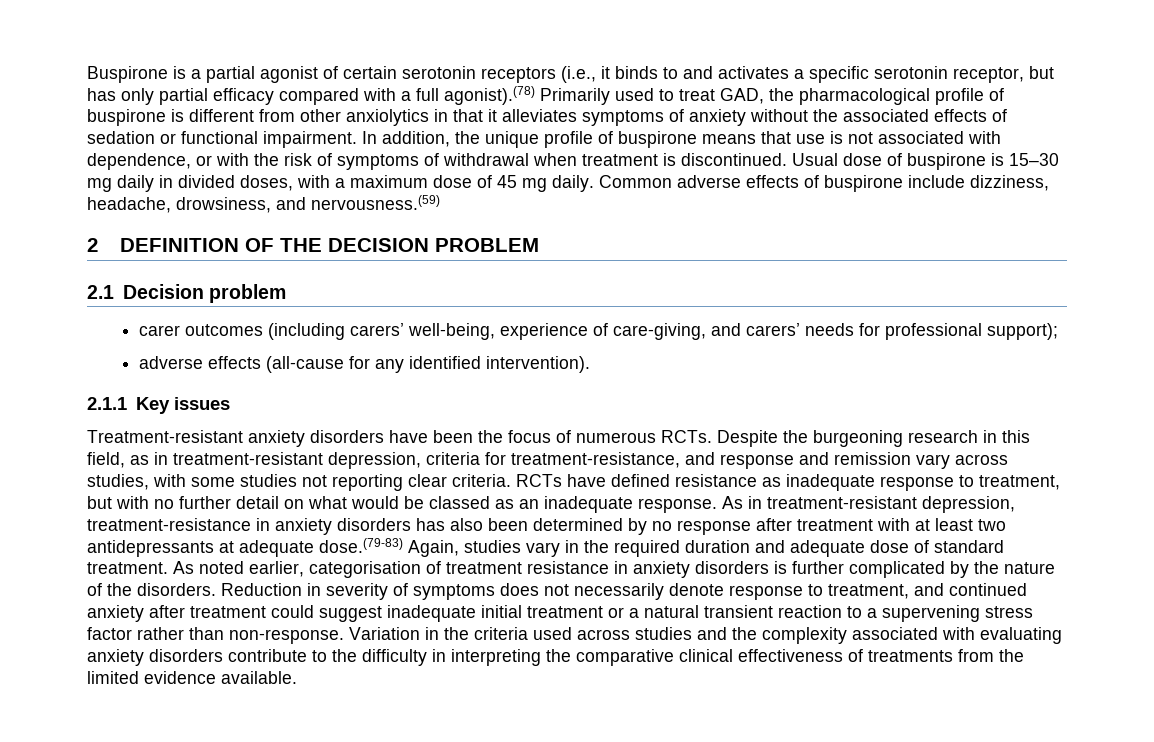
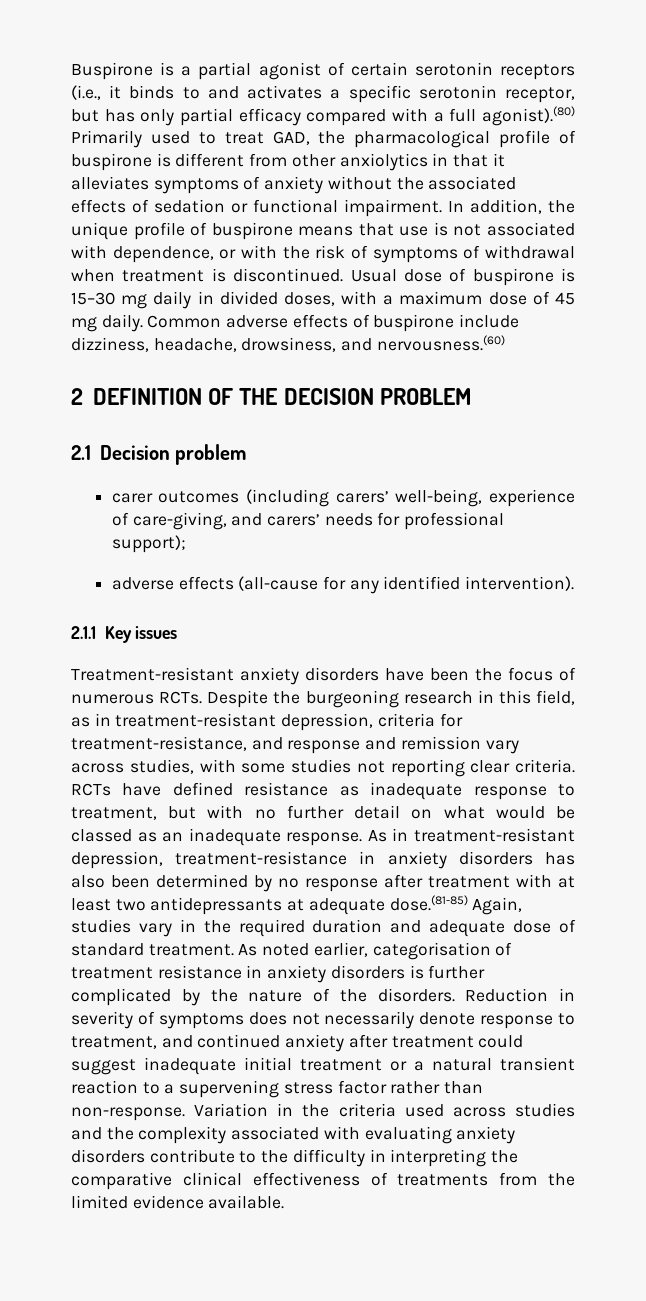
- Buspirone is a partial agonist of certain serotonin receptors (i.e., it binds to and activates a specific serotonin receptor, but has only partial efficacy compared with a full agonist).(78) Primarily used to treat GAD, the pharmacological profile of buspirone is different from other anxiolytics in that it alleviates symptoms of anxiety without the associated effects of sedation or functional impairment.
+ Buspirone is a partial agonist of certain serotonin receptors (i.e., it binds to and activates a specific serotonin receptor, but has only partial efficacy compared with a full agonist).(80) Primarily used to treat GAD, the pharmacological profile of buspirone is different from other anxiolytics in that it alleviates symptoms of anxiety without the associated effects of sedation or functional impairment.
- Common adverse effects of buspirone include dizziness, headache, drowsiness, and nervousness.(59)
+ Common adverse effects of buspirone include dizziness, headache, drowsiness, and nervousness.(60)
- As in treatment-resistant depression, treatment-resistance in anxiety disorders has also been determined by no response after treatment with at least two antidepressants at adequate dose.(79-83) Again, studies vary in the required duration and adequate dose of standard treatment.
+ As in treatment-resistant depression, treatment-resistance in anxiety disorders has also been determined by no response after treatment with at least two antidepressants at adequate dose.(81-85) Again, studies vary in the required duration and adequate dose of standard treatment.

